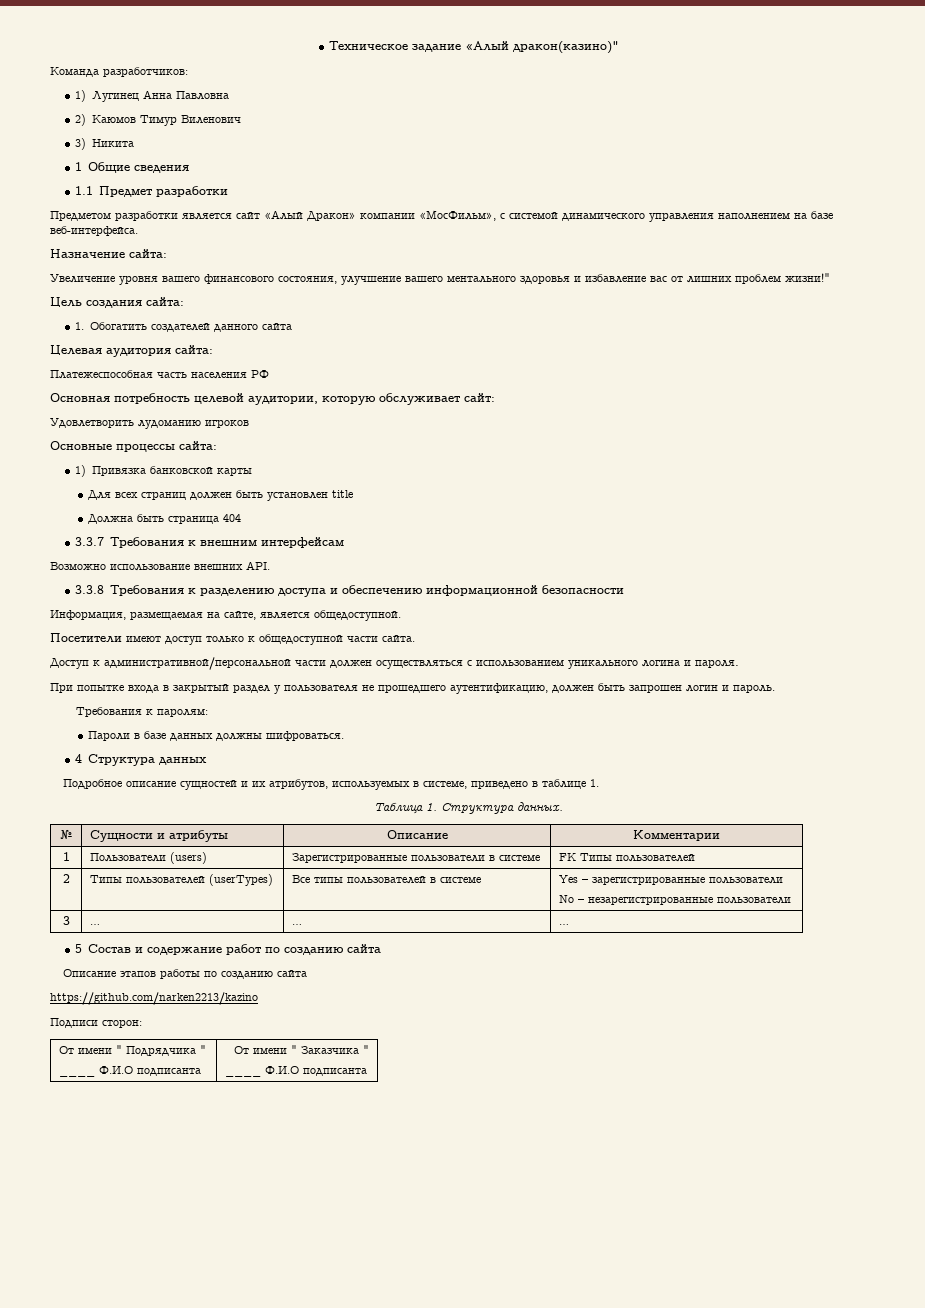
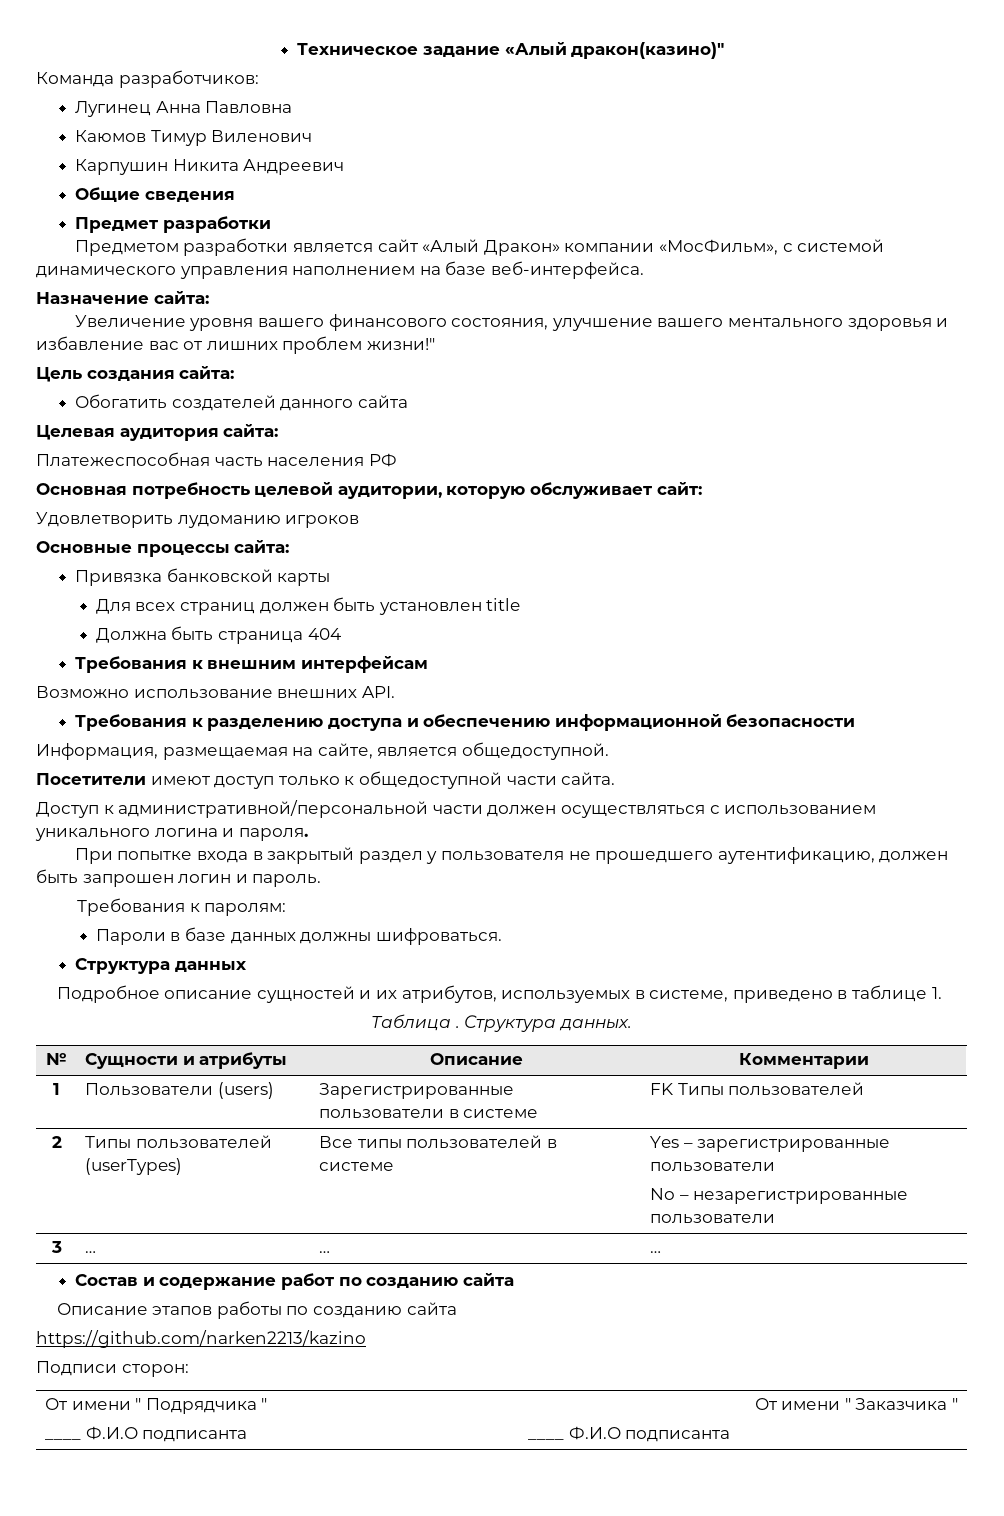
- 1) Лугинец Анна Павловна
+ Лугинец Анна Павловна
- 2) Каюмов Тимур Виленович
+ Каюмов Тимур Виленович
- 3) Никита
- 1 Общие сведения
+ Карпушин Никита Андреевич
+ Общие сведения
- 1.1 Предмет разработки
+ Предмет разработки
- 1. Обогатить создателей данного сайта
+ Обогатить создателей данного сайта
- 1) Привязка банковской карты
+ Привязка банковской карты
- 3.3.7 Требования к внешним интерфейсам
+ Требования к внешним интерфейсам
- 3.3.8 Требования к разделению доступа и обеспечению информационной безопасности
+ Требования к разделению доступа и обеспечению информационной безопасности
- 4 Структура данных
+ Структура данных
- Таблица 1. Структура данных.
+ Таблица . Структура данных.
- 5 Состав и содержание работ по созданию сайта
+ Состав и содержание работ по созданию сайта

